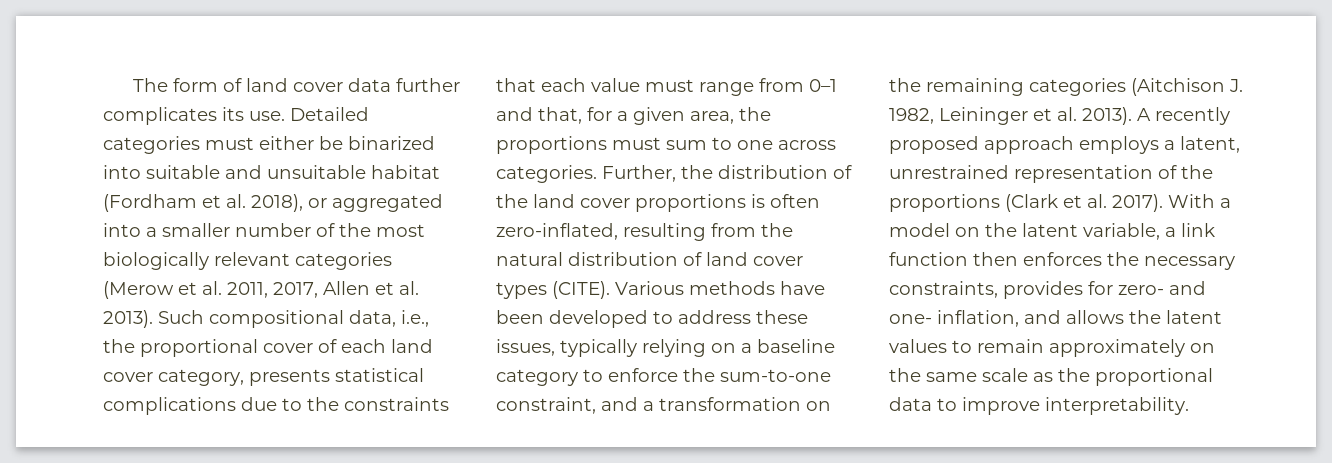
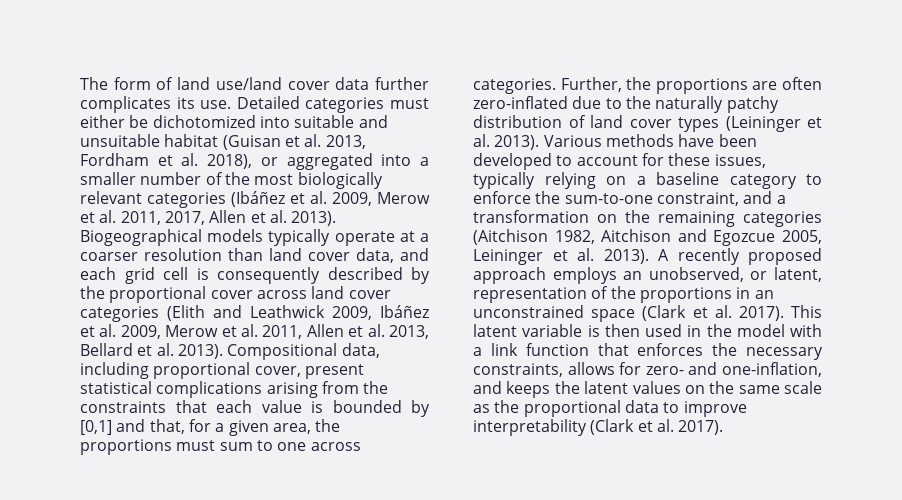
- The form of land cover data further complicates its use.
+ The form of land use/land cover data further complicates its use.
- Detailed categories must either be binarized into suitable and unsuitable habitat (Fordham et al. 2018), or aggregated into a smaller number of the most biologically relevant categories (Merow et al. 2011, 2017, Allen et al. 2013).
+ Detailed categories must either be dichotomized into suitable and unsuitable habitat (Guisan et al. 2013, Fordham et al. 2018), or aggregated into a smaller number of the most biologically relevant categories (Ibáñez et al. 2009, Merow et al. 2011, 2017, Allen et al. 2013).
- Such compositional data, i.e., the proportional cover of each land cover category, presents statistical complications due to the constraints that each value must range from 0–1 and that, for a given area, the proportions must sum to one across categories.
+ Biogeographical models typically operate at a coarser resolution than land cover data, and each grid cell is consequently described by the proportional cover across land cover categories (Elith and Leathwick 2009, Ibáñez et al. 2009, Merow et al. 2011, Allen et al. 2013, Bellard et al. 2013). Compositional data, including proportional cover, present statistical complications arising from the constraints that each value is bounded by [0,1] and that, for a given area, the proportions must sum to one across categories.
- Further, the distribution of the land cover proportions is often zero-inflated, resulting from the natural distribution of land cover types (CITE).
+ Further, the proportions are often zero-inflated due to the naturally patchy distribution of land cover types (Leininger et al. 2013).
- Various methods have been developed to address these issues, typically relying on a baseline category to enforce the sum-to-one constraint, and a transformation on the remaining categories (Aitchison J. 1982, Leininger et al. 2013).
+ Various methods have been developed to account for these issues, typically relying on a baseline category to enforce the sum-to-one constraint, and a transformation on the remaining categories (Aitchison 1982, Aitchison and Egozcue 2005, Leininger et al. 2013).
- A recently proposed approach employs a latent, unrestrained representation of the proportions (Clark et al. 2017). With a model on the latent variable, a link function then enforces the necessary constraints, provides for zero- and one- inflation, and allows the latent values to remain approximately on the same scale as the proportional data to improve interpretability.
+ A recently proposed approach employs an unobserved, or latent, representation of the proportions in an unconstrained space (Clark et al. 2017). This latent variable is then used in the model with a link function that enforces the necessary constraints, allows for zero- and one-inflation, and keeps the latent values on the same scale as the proportional data to improve interpretability (Clark et al. 2017).

